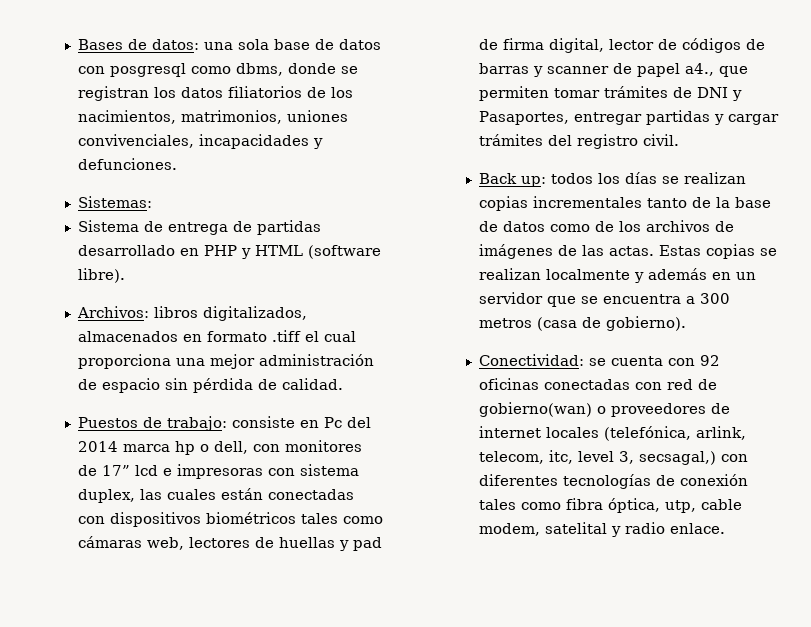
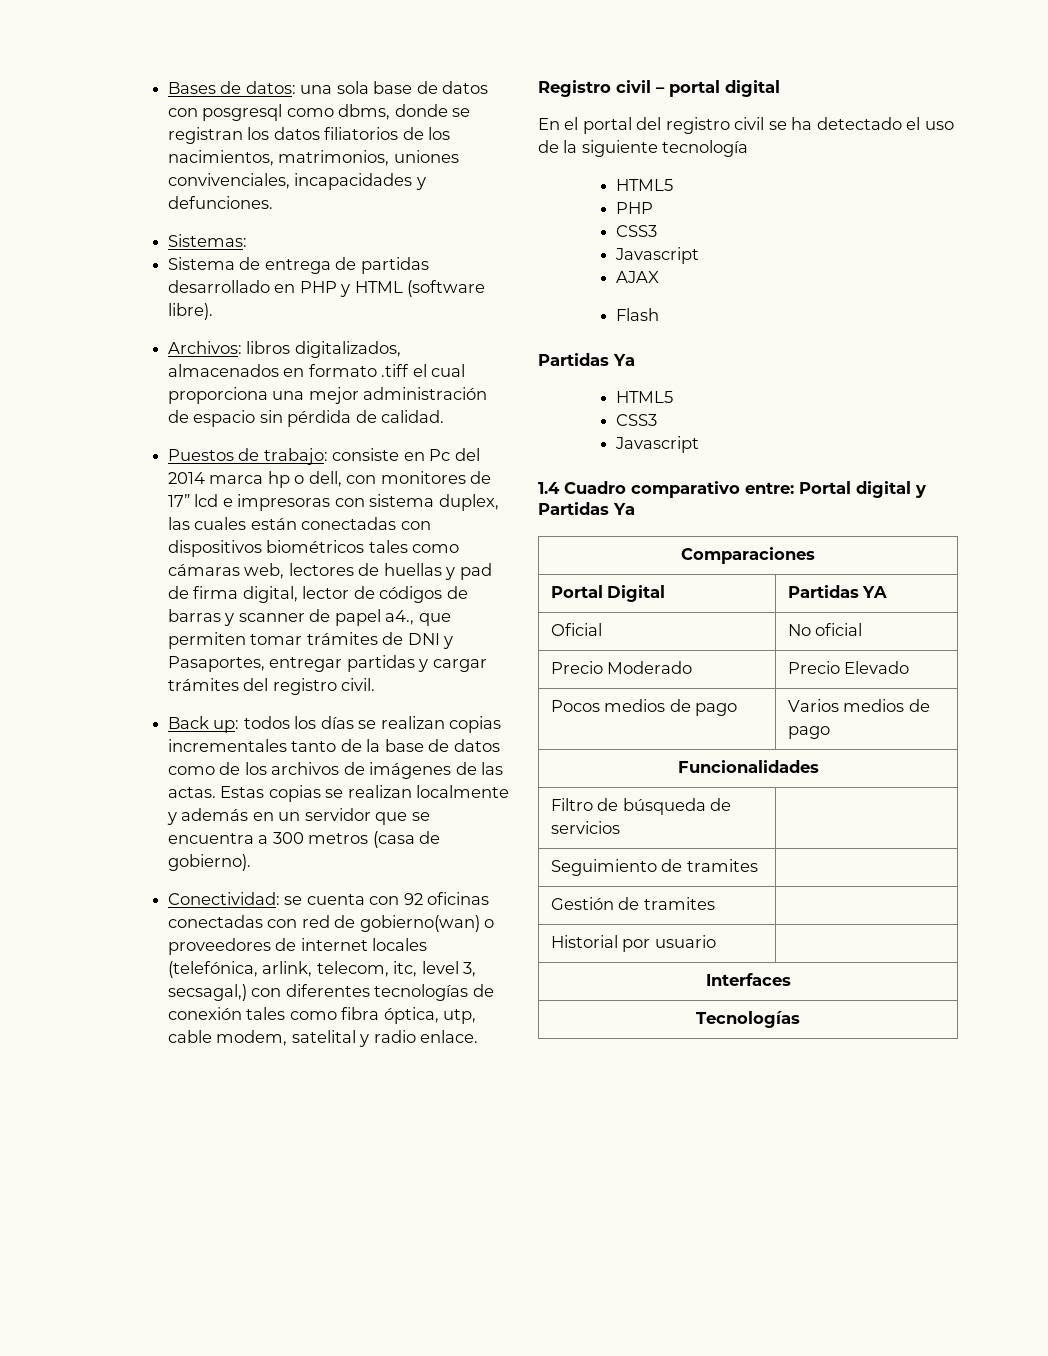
+ Registro civil – portal digital
+ En el portal del registro civil se ha detectado el uso de la siguiente tecnología
+ HTML5
+ PHP
+ CSS3
+ Javascript
+ AJAX
+ Flash
+ Partidas Ya
+ HTML5
+ CSS3
+ Javascript
+ 1.4 Cuadro comparativo entre: Portal digital y Partidas Ya
+ Comparaciones
+ Portal Digital | Partidas YA
+ Oficial | No oficial
+ Precio Moderado | Precio Elevado
+ Pocos medios de pago | Varios medios de pago
+ Funcionalidades
+ Filtro de búsqueda de servicios |
+ Seguimiento de tramites |
+ Gestión de tramites |
+ Historial por usuario |
+ Interfaces
+ Tecnologías

